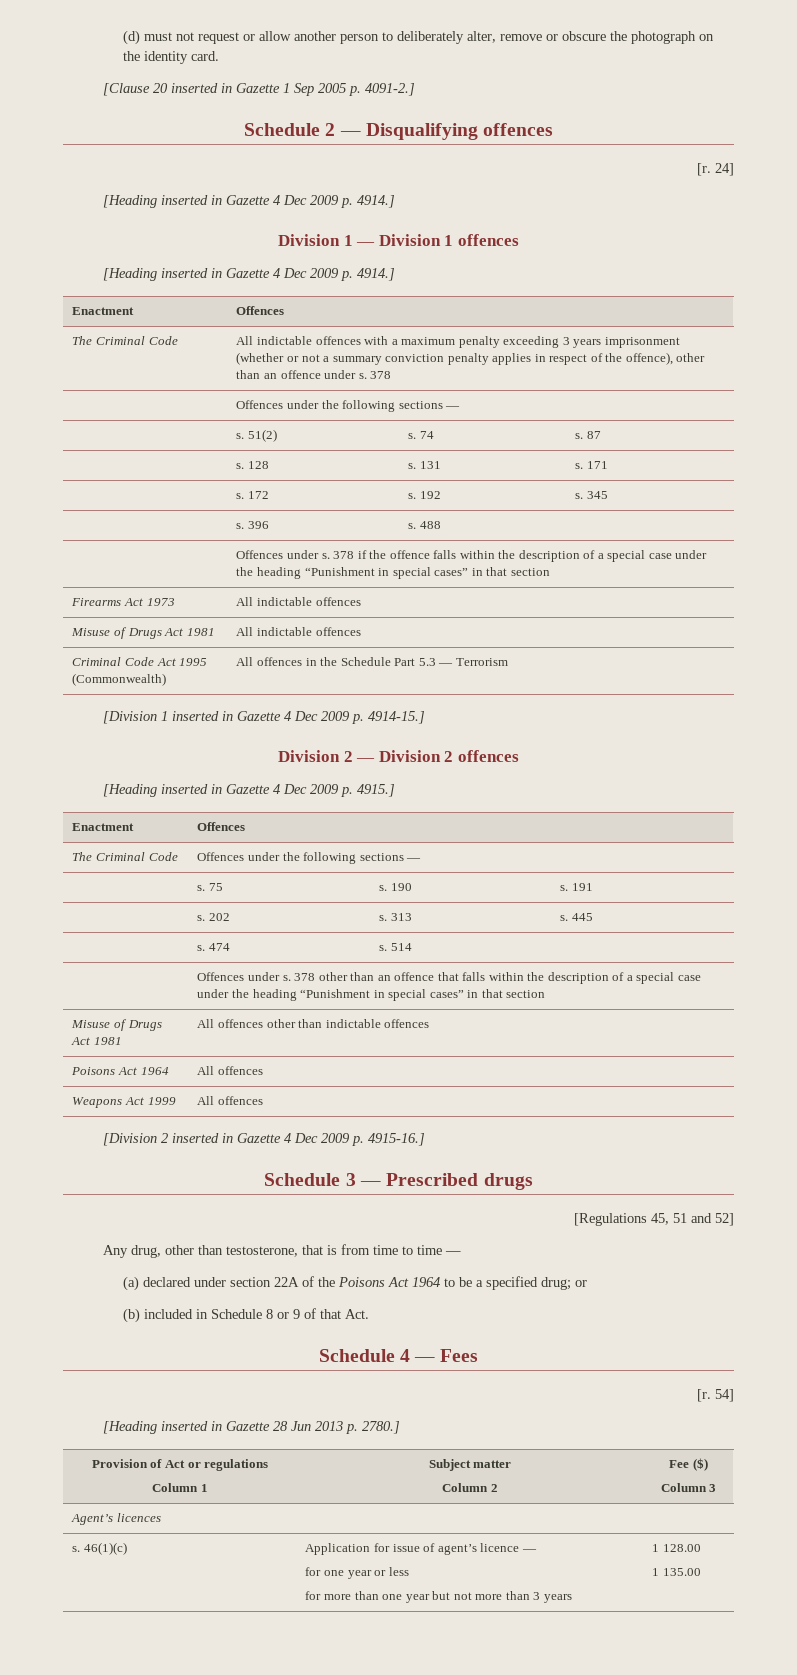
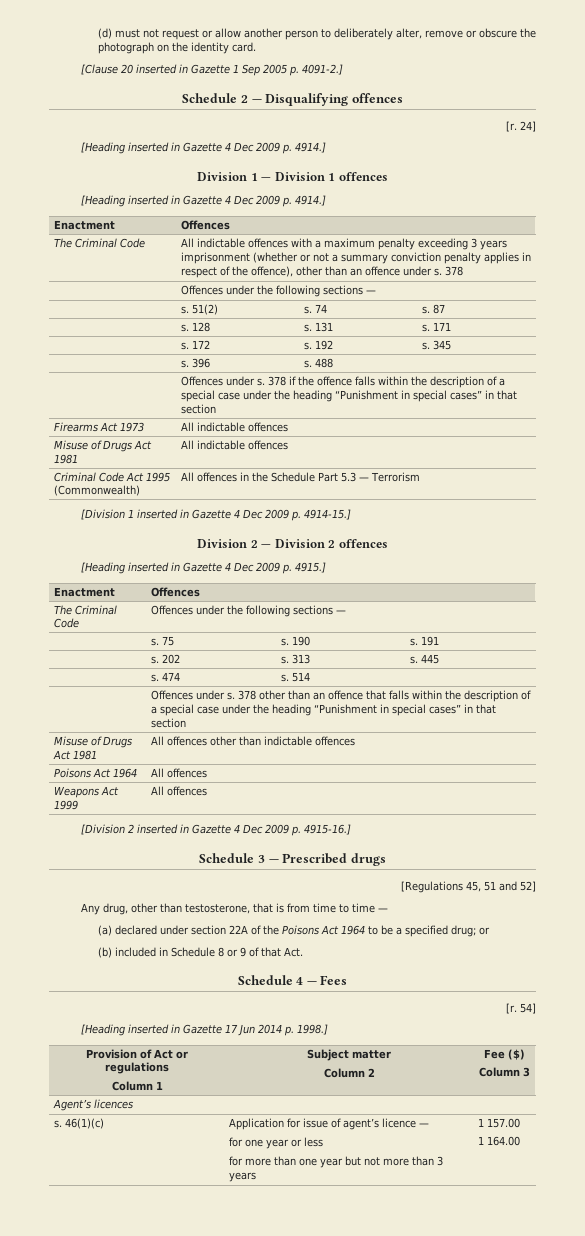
- [Heading inserted in Gazette 28 Jun 2013 p. 2780.]
+ [Heading inserted in Gazette 17 Jun 2014 p. 1998.]
  s. 46(1)(c) | Application for issue of agent’s licence —
  for one year or less
- for more than one year but not more than 3 years | 1 128.00
- 1 135.00
+ for more than one year but not more than 3 years | 1 157.00
+ 1 164.00

